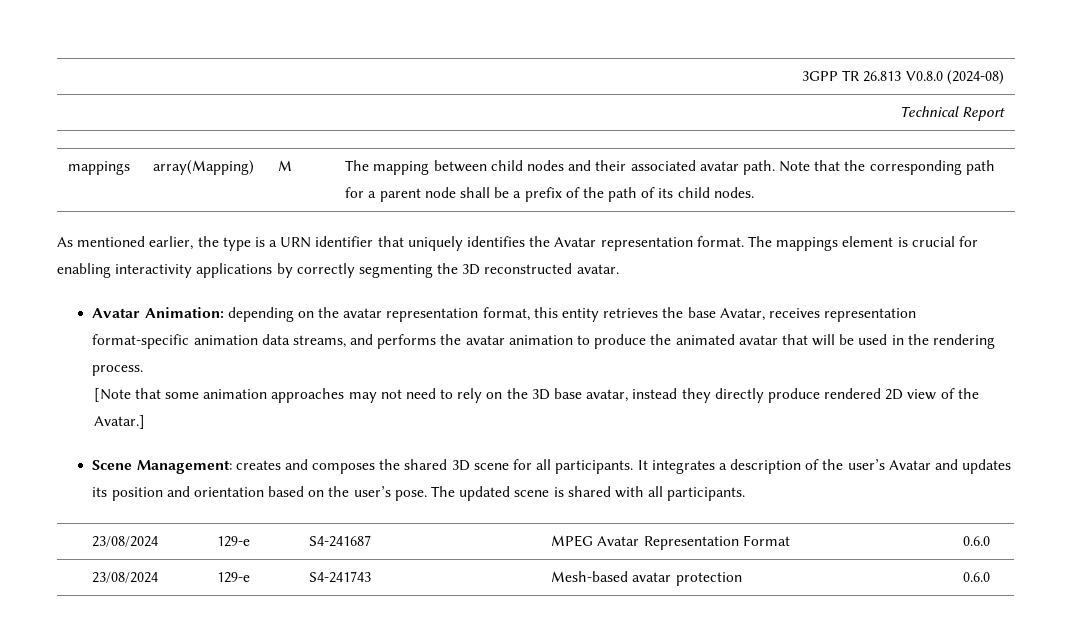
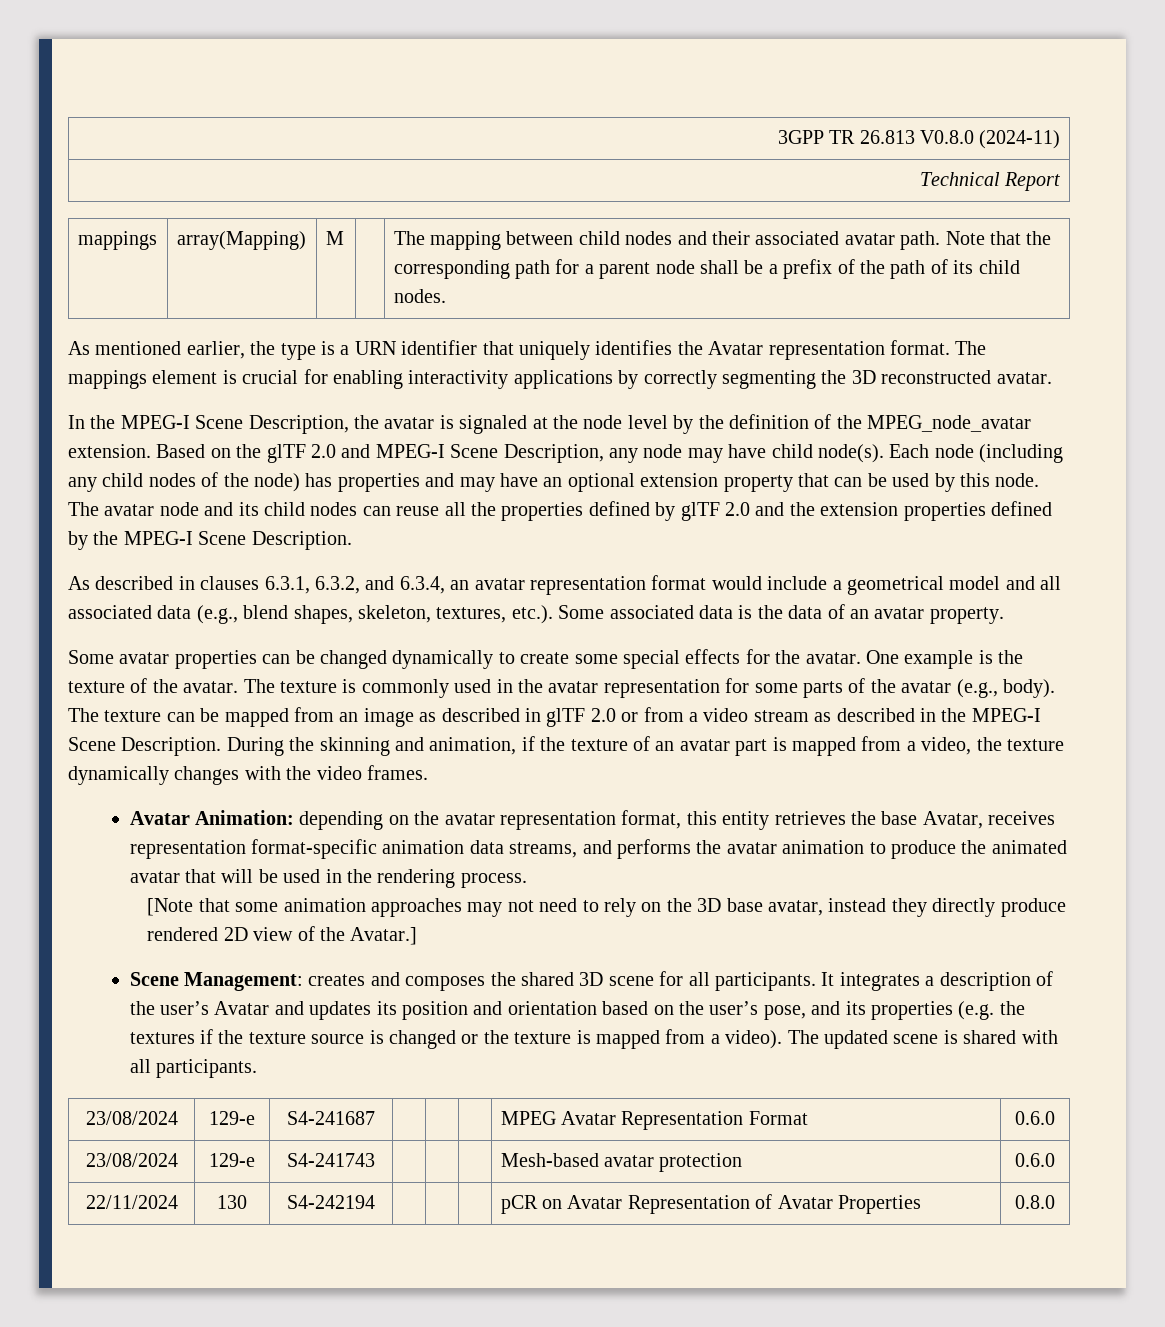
- 3GPP TR 26.813 V0.8.0 (2024-08)
+ 3GPP TR 26.813 V0.8.0 (2024-11)
+ In the MPEG-I Scene Description, the avatar is signaled at the node level by the definition of the MPEG_node_avatar extension. Based on the glTF 2.0 and MPEG-I Scene Description, any node may have child node(s). Each node (including any child nodes of the node) has properties and may have an optional extension property that can be used by this node. The avatar node and its child nodes can reuse all the properties defined by glTF 2.0 and the extension properties defined by the MPEG-I Scene Description.
+ As described in clauses 6.3.1, 6.3.2, and 6.3.4, an avatar representation format would include a geometrical model and all associated data (e.g., blend shapes, skeleton, textures, etc.). Some associated data is the data of an avatar property.
+ Some avatar properties can be changed dynamically to create some special effects for the avatar. One example is the texture of the avatar. The texture is commonly used in the avatar representation for some parts of the avatar (e.g., body). The texture can be mapped from an image as described in glTF 2.0 or from a video stream as described in the MPEG-I Scene Description. During the skinning and animation, if the texture of an avatar part is mapped from a video, the texture dynamically changes with the video frames.
- It integrates a description of the user’s Avatar and updates its position and orientation based on the user’s pose.
+ It integrates a description of the user’s Avatar and updates its position and orientation based on the user’s pose, and its properties (e.g. the textures if the texture source is changed or the texture is mapped from a video).
+ 22/11/2024 | 130 | S4-242194 | | | | pCR on Avatar Representation of Avatar Properties | 0.8.0

